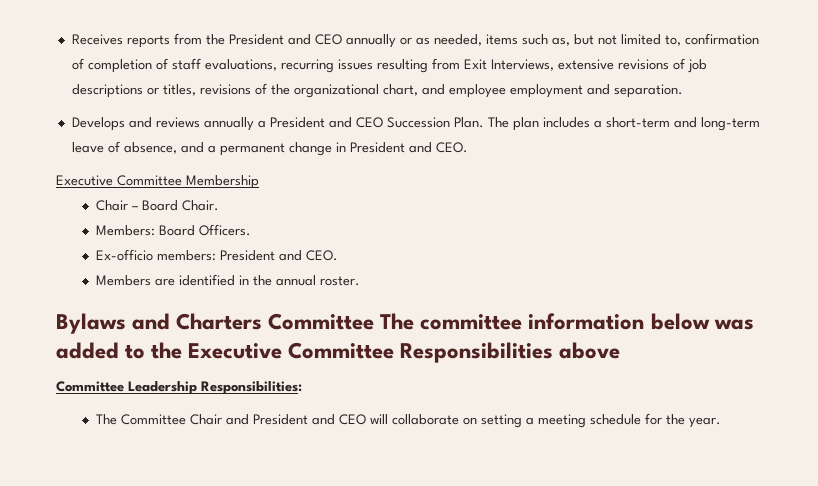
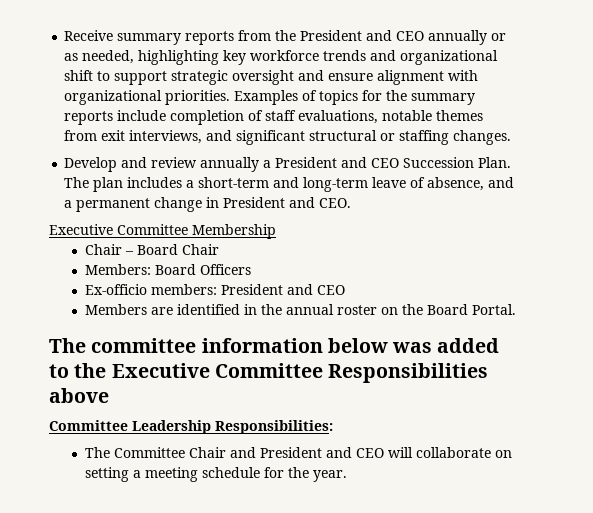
- Receives reports from the President and CEO annually or as needed, items such as, but not limited to, confirmation of completion of staff evaluations, recurring issues resulting from Exit Interviews, extensive revisions of job descriptions or titles, revisions of the organizational chart, and employee employment and separation.
- Develops and reviews annually a President and CEO Succession Plan.
+ Receive summary reports from the President and CEO annually or as needed, highlighting key workforce trends and organizational shift to support strategic oversight and ensure alignment with organizational priorities. Examples of topics for the summary reports include completion of staff evaluations, notable themes from exit interviews, and significant structural or staffing changes.
+ Develop and review annually a President and CEO Succession Plan.
- Chair – Board Chair.
+ Chair – Board Chair
- Members: Board Officers.
+ Members: Board Officers
- Ex-officio members: President and CEO.
+ Ex-officio members: President and CEO
- Members are identified in the annual roster.
- Bylaws and Charters Committee The committee information below was added to the Executive Committee Responsibilities above
+ Members are identified in the annual roster on the Board Portal.
+ The committee information below was added to the Executive Committee Responsibilities above

